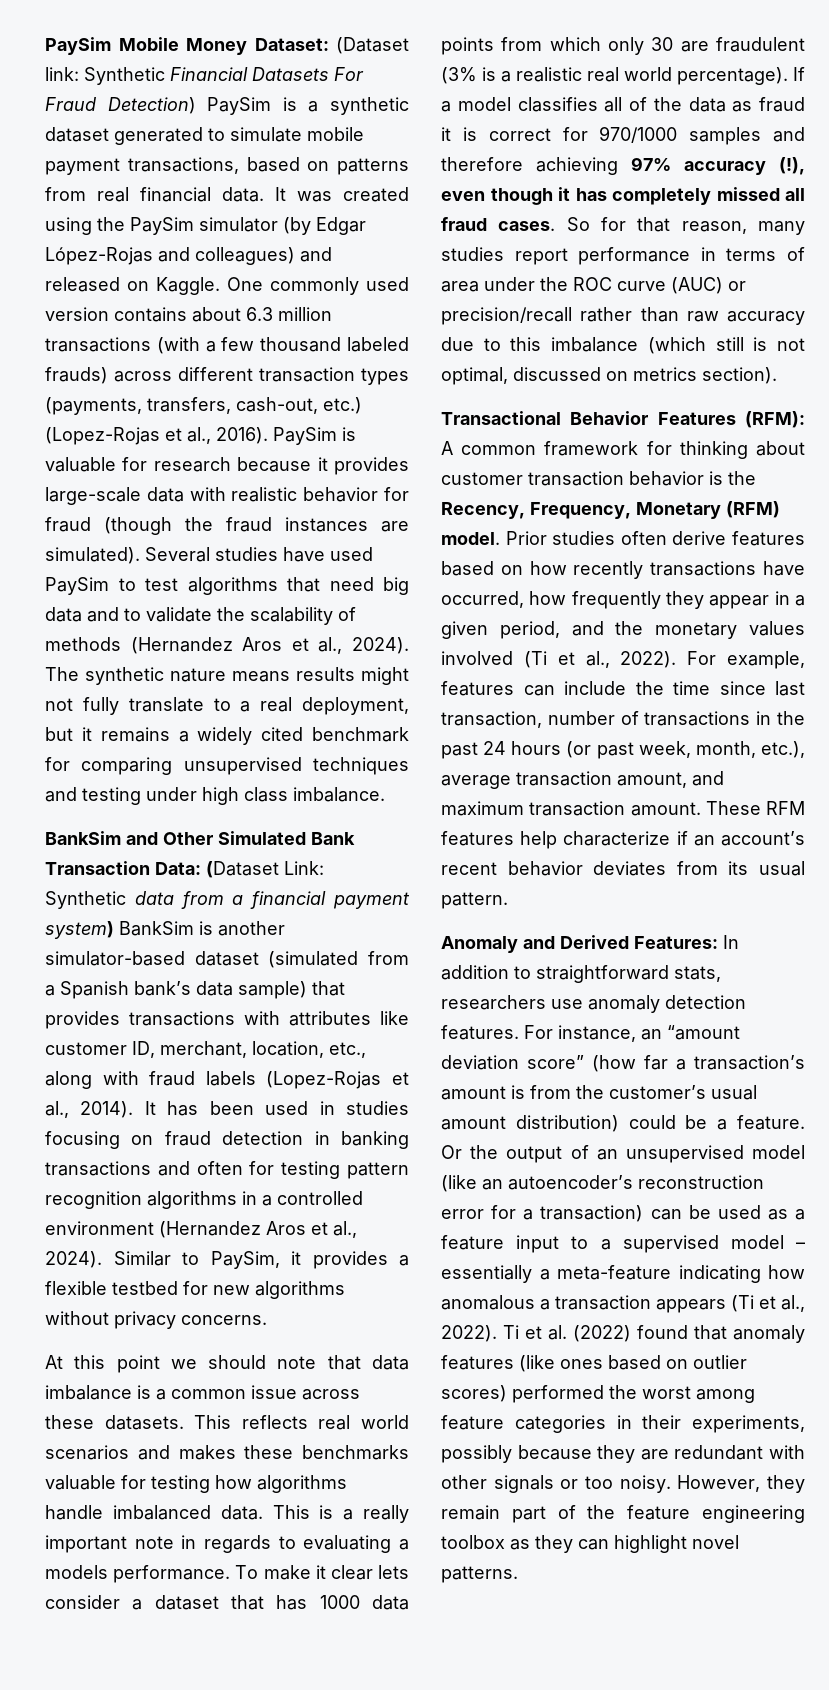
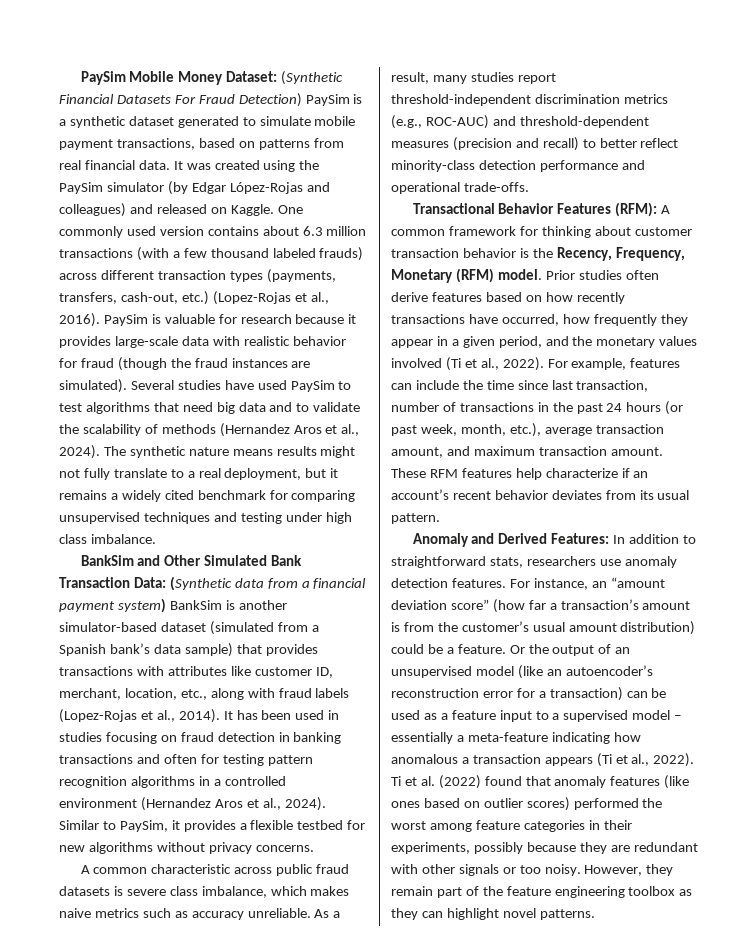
- PaySim Mobile Money Dataset: (Dataset link: Synthetic Financial Datasets For Fraud Detection) PaySim is a synthetic dataset generated to simulate mobile payment transactions, based on patterns from real financial data.
+ PaySim Mobile Money Dataset: (Synthetic Financial Datasets For Fraud Detection) PaySim is a synthetic dataset generated to simulate mobile payment transactions, based on patterns from real financial data.
- BankSim and Other Simulated Bank Transaction Data: (Dataset Link: Synthetic data from a financial payment system) BankSim is another simulator-based dataset (simulated from a Spanish bank’s data sample) that provides transactions with attributes like customer ID, merchant, location, etc., along with fraud labels (Lopez-Rojas et al., 2014).
+ BankSim and Other Simulated Bank Transaction Data: (Synthetic data from a financial payment system) BankSim is another simulator-based dataset (simulated from a Spanish bank’s data sample) that provides transactions with attributes like customer ID, merchant, location, etc., along with fraud labels (Lopez-Rojas et al., 2014).
- At this point we should note that data imbalance is a common issue across these datasets. This reflects real world scenarios and makes these benchmarks valuable for testing how algorithms handle imbalanced data. This is a really important note in regards to evaluating a models performance. To make it clear lets consider a dataset that has 1000 data points from which only 30 are fraudulent (3% is a realistic real world percentage). If a model classifies all of the data as fraud it is correct for 970/1000 samples and therefore achieving 97% accuracy (!), even though it has completely missed all fraud cases. So for that reason, many studies report performance in terms of area under the ROC curve (AUC) or precision/recall rather than raw accuracy due to this imbalance (which still is not optimal, discussed on metrics section).
+ A common characteristic across public fraud datasets is severe class imbalance, which makes naive metrics such as accuracy unreliable. As a result, many studies report threshold-independent discrimination metrics (e.g., ROC-AUC) and threshold-dependent measures (precision and recall) to better reflect minority-class detection performance and operational trade-offs.

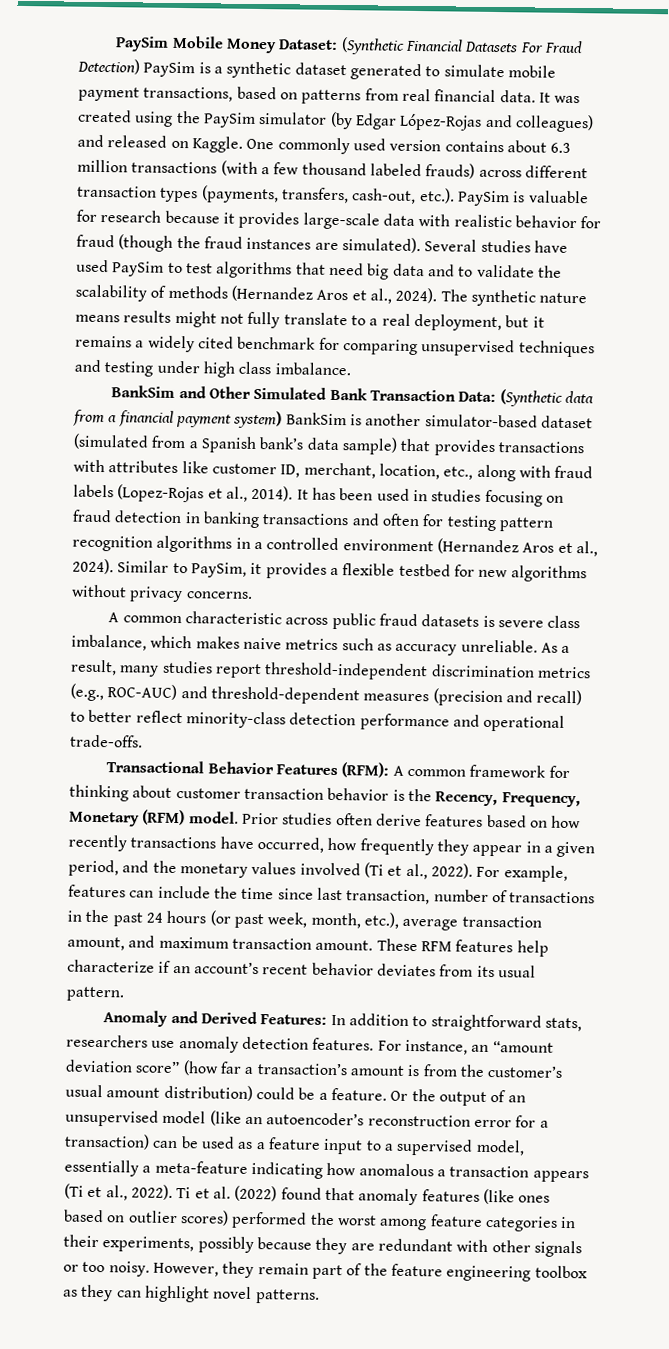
- One commonly used version contains about 6.3 million transactions (with a few thousand labeled frauds) across different transaction types (payments, transfers, cash-out, etc.) (Lopez-Rojas et al., 2016). PaySim is valuable for research because it provides large-scale data with realistic behavior for fraud (though the fraud instances are simulated).
+ One commonly used version contains about 6.3 million transactions (with a few thousand labeled frauds) across different transaction types (payments, transfers, cash-out, etc.). PaySim is valuable for research because it provides large-scale data with realistic behavior for fraud (though the fraud instances are simulated).
- Or the output of an unsupervised model (like an autoencoder’s reconstruction error for a transaction) can be used as a feature input to a supervised model – essentially a meta-feature indicating how anomalous a transaction appears (Ti et al., 2022).
+ Or the output of an unsupervised model (like an autoencoder’s reconstruction error for a transaction) can be used as a feature input to a supervised model, essentially a meta-feature indicating how anomalous a transaction appears (Ti et al., 2022).

